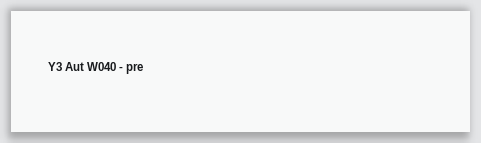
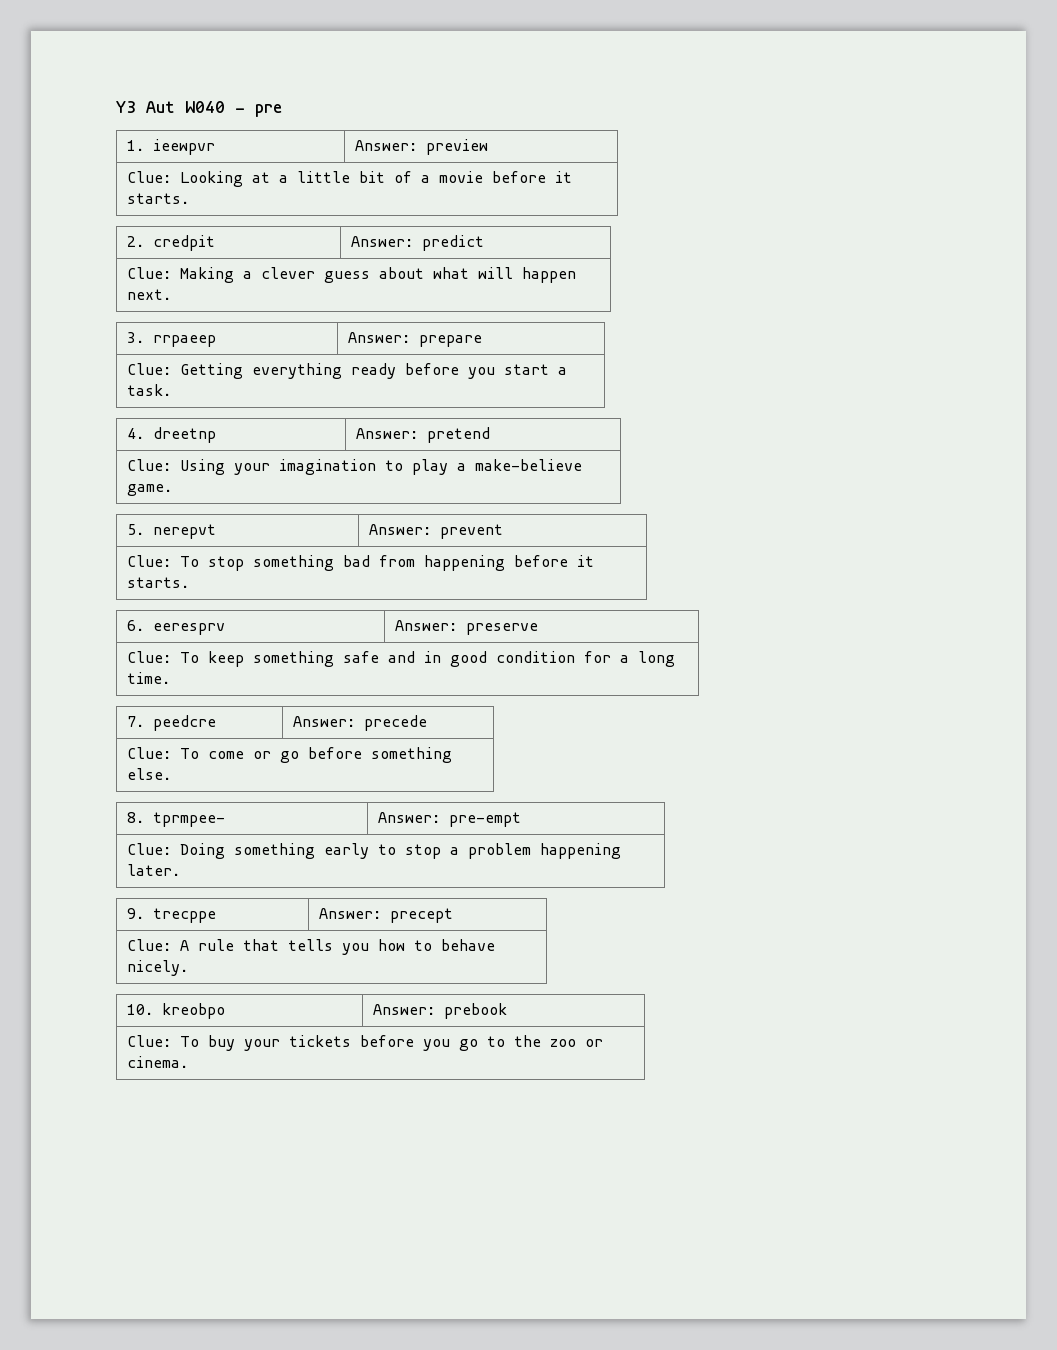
+ 1. ieewpvr | Answer: preview
+ Clue: Looking at a little bit of a movie before it starts.
+ 2. credpit | Answer: predict
+ Clue: Making a clever guess about what will happen next.
+ 3. rrpaeep | Answer: prepare
+ Clue: Getting everything ready before you start a task.
+ 4. dreetnp | Answer: pretend
+ Clue: Using your imagination to play a make-believe game.
+ 5. nerepvt | Answer: prevent
+ Clue: To stop something bad from happening before it starts.
+ 6. eeresprv | Answer: preserve
+ Clue: To keep something safe and in good condition for a long time.
+ 7. peedcre | Answer: precede
+ Clue: To come or go before something else.
+ 8. tprmpee- | Answer: pre-empt
+ Clue: Doing something early to stop a problem happening later.
+ 9. trecppe | Answer: precept
+ Clue: A rule that tells you how to behave nicely.
+ 10. kreobpo | Answer: prebook
+ Clue: To buy your tickets before you go to the zoo or cinema.

